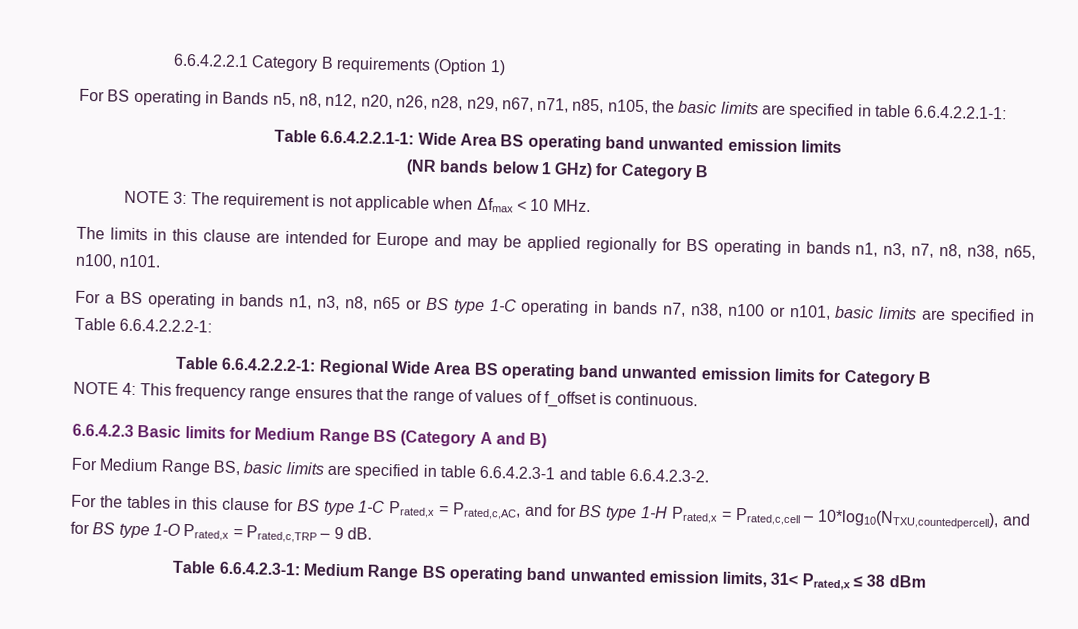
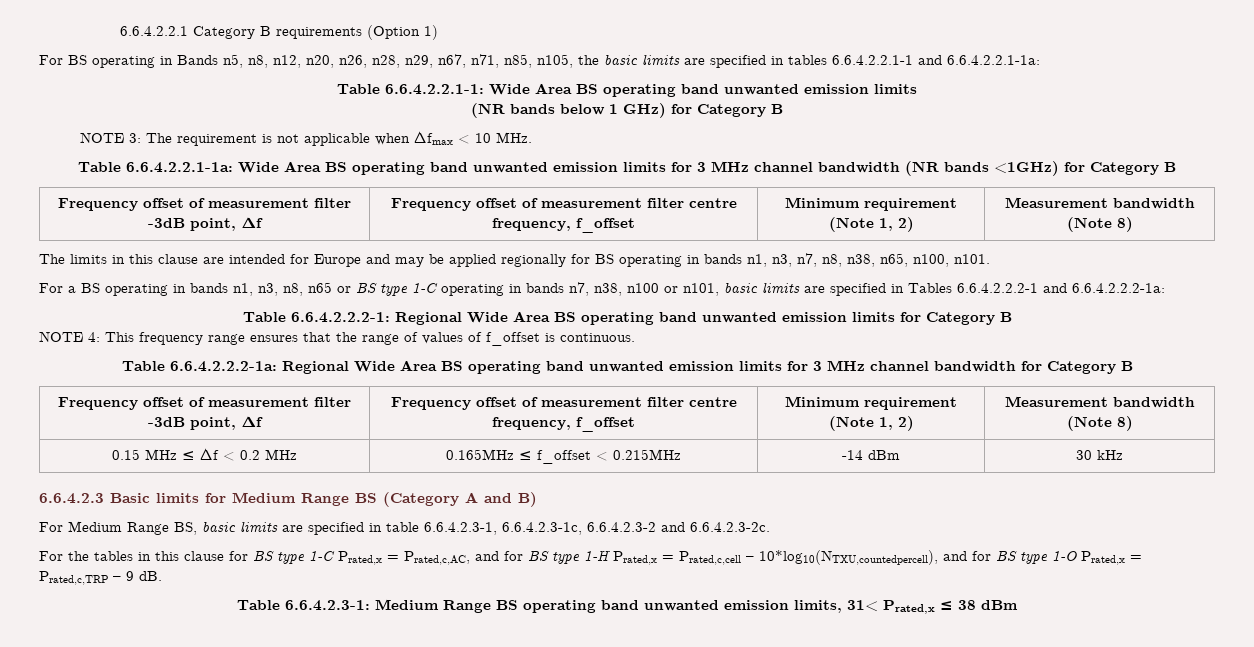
- For BS operating in Bands n5, n8, n12, n20, n26, n28, n29, n67, n71, n85, n105, the basic limits are specified in table 6.6.4.2.2.1-1:
+ For BS operating in Bands n5, n8, n12, n20, n26, n28, n29, n67, n71, n85, n105, the basic limits are specified in tables 6.6.4.2.2.1-1 and 6.6.4.2.2.1-1a:
+ Table 6.6.4.2.2.1-1a: Wide Area BS operating band unwanted emission limits for 3 MHz channel bandwidth (NR bands <1GHz) for Category B
+ Frequency offset of measurement filter -3dB point, Δf | Frequency offset of measurement filter centre frequency, f_offset | Minimum requirement (Note 1, 2) | Measurement bandwidth (Note 8)
- For a BS operating in bands n1, n3, n8, n65 or BS type 1-C operating in bands n7, n38, n100 or n101, basic limits are specified in Table 6.6.4.2.2.2-1:
+ For a BS operating in bands n1, n3, n8, n65 or BS type 1-C operating in bands n7, n38, n100 or n101, basic limits are specified in Tables 6.6.4.2.2.2-1 and 6.6.4.2.2.2-1a:
+ Table 6.6.4.2.2.2-1a: Regional Wide Area BS operating band unwanted emission limits for 3 MHz channel bandwidth for Category B
+ Frequency offset of measurement filter -3dB point, Δf | Frequency offset of measurement filter centre frequency, f_offset | Minimum requirement (Note 1, 2) | Measurement bandwidth (Note 8)
+ 0.15 MHz ≤ Δf < 0.2 MHz | 0.165MHz ≤ f_offset < 0.215MHz | -14 dBm | 30 kHz
- For Medium Range BS, basic limits are specified in table 6.6.4.2.3-1 and table 6.6.4.2.3-2.
+ For Medium Range BS, basic limits are specified in table 6.6.4.2.3-1, 6.6.4.2.3-1c, 6.6.4.2.3-2 and 6.6.4.2.3-2c.

